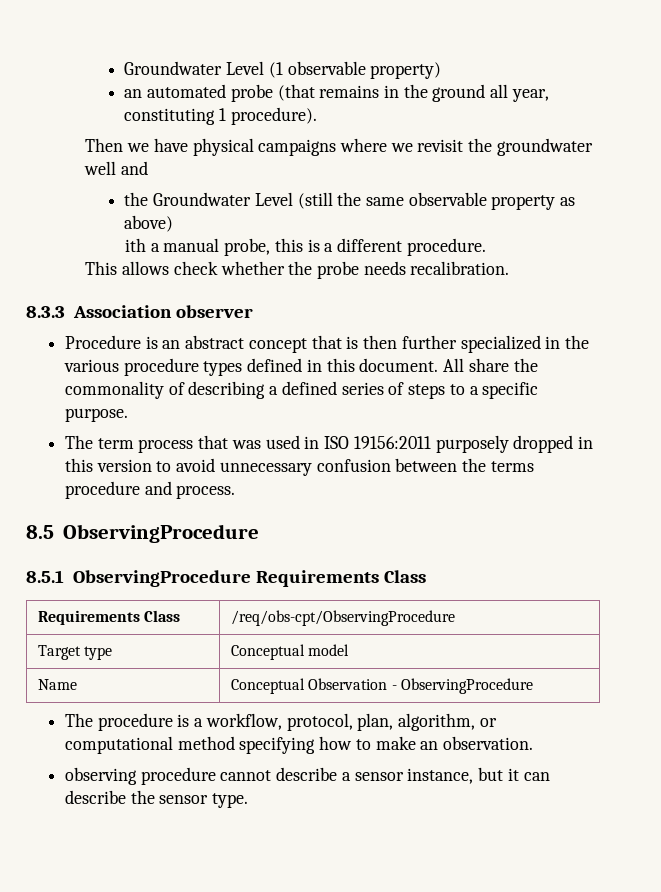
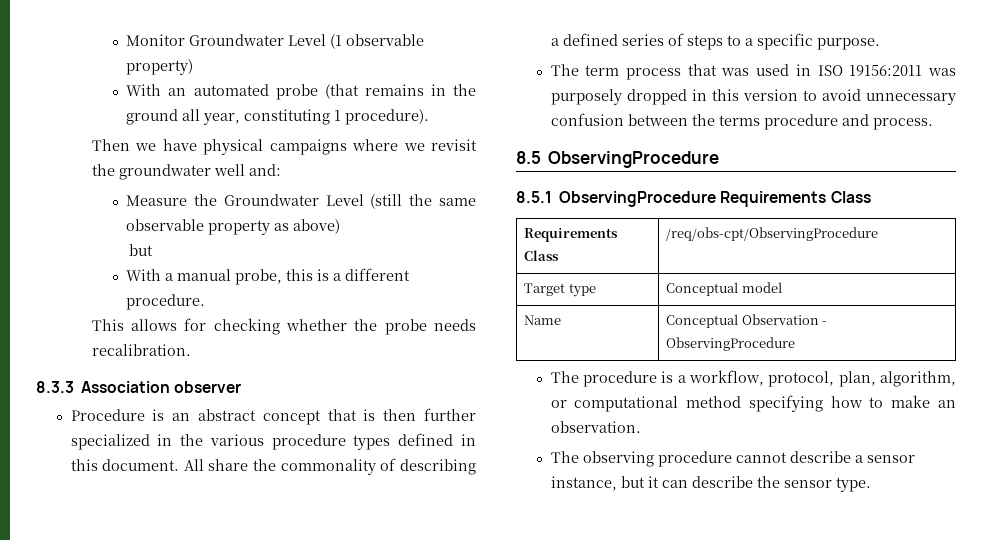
- Groundwater Level (1 observable property)
+ Monitor Groundwater Level (1 observable property)
- an automated probe (that remains in the ground all year, constituting 1 procedure).
+ With an automated probe (that remains in the ground all year, constituting 1 procedure).
- Then we have physical campaigns where we revisit the groundwater well and
- the Groundwater Level (still the same observable property as above)
- ith a manual probe, this is a different procedure.
+ Then we have physical campaigns where we revisit the groundwater well and:
+ Measure the Groundwater Level (still the same observable property as above)
+ but
+ With a manual probe, this is a different procedure.
- This allows check whether the probe needs recalibration.
+ This allows for checking whether the probe needs recalibration.
- The term process that was used in ISO 19156:2011 purposely dropped in this version to avoid unnecessary confusion between the terms procedure and process.
+ The term process that was used in ISO 19156:2011 was purposely dropped in this version to avoid unnecessary confusion between the terms procedure and process.
- observing procedure cannot describe a sensor instance, but it can describe the sensor type.
+ The observing procedure cannot describe a sensor instance, but it can describe the sensor type.

